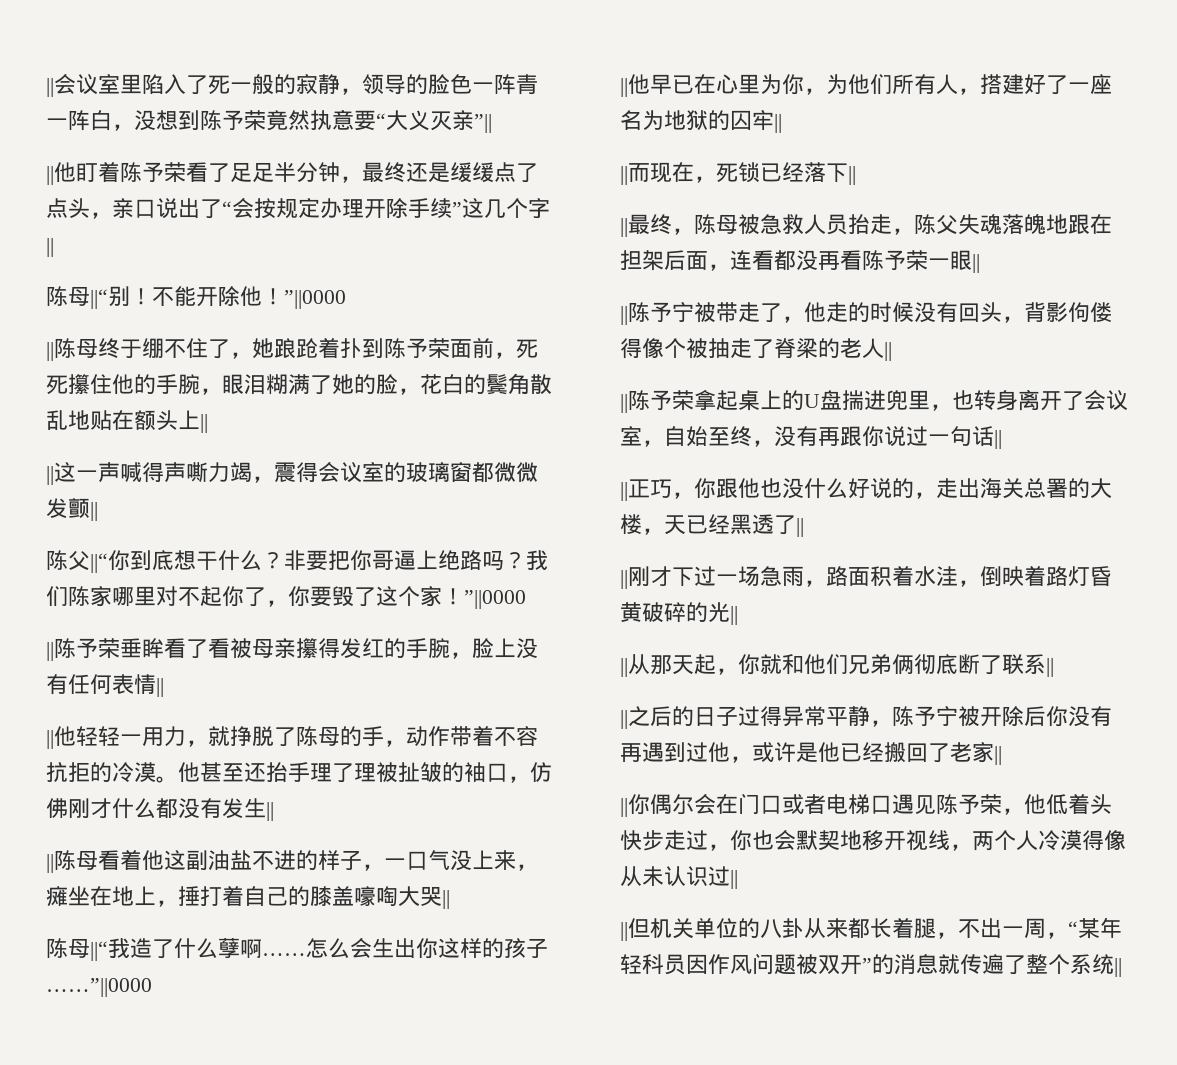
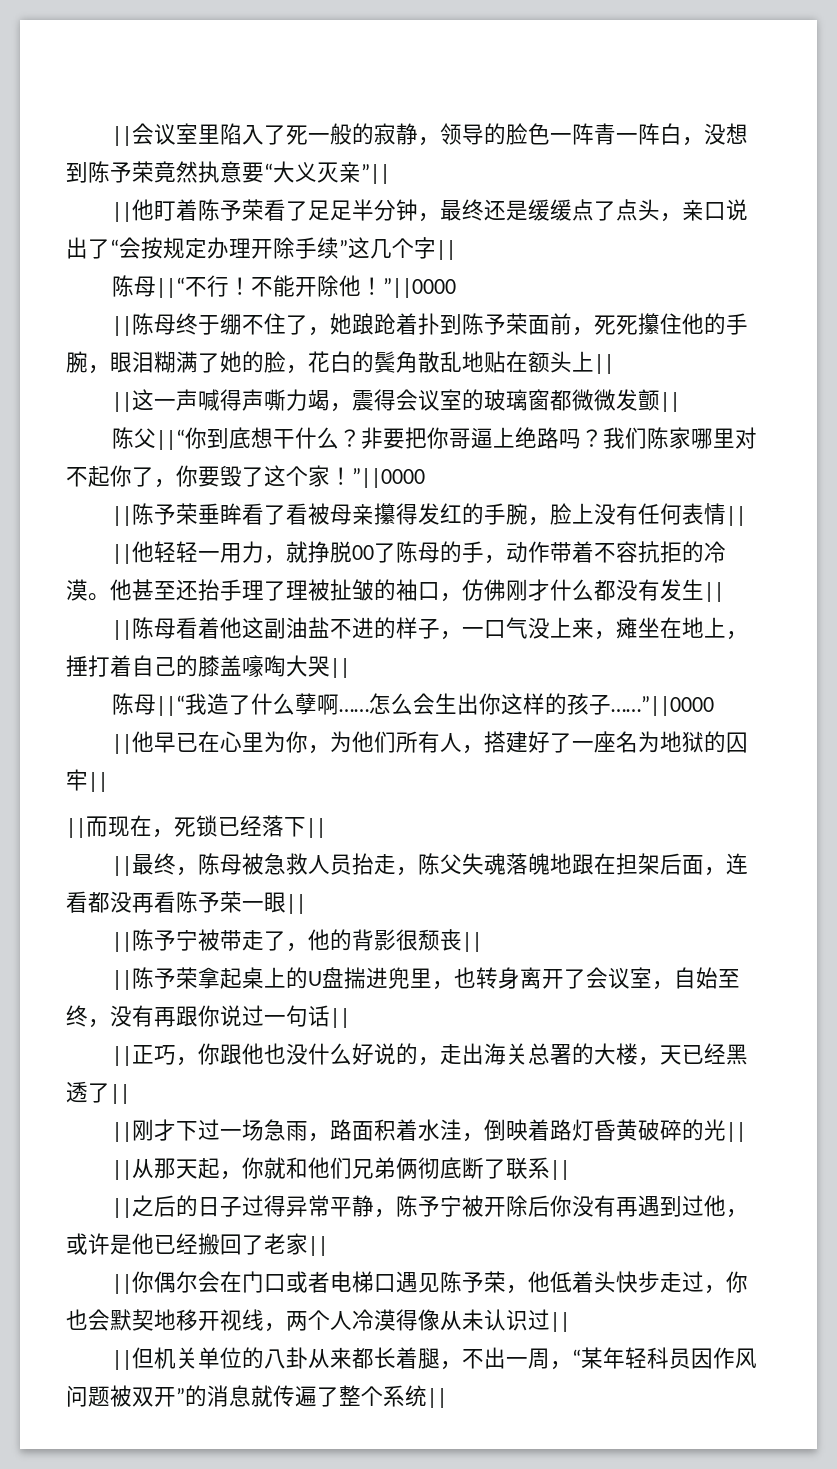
- 陈母||“别！
+ 陈母||“不行！
- ||他轻轻一用力，就挣脱了陈母的手，动作带着不容抗拒的冷漠。
+ ||他轻轻一用力，就挣脱00了陈母的手，动作带着不容抗拒的冷漠。
- ||陈予宁被带走了，他走的时候没有回头，背影佝偻得像个被抽走了脊梁的老人||
+ ||陈予宁被带走了，他的背影很颓丧||

